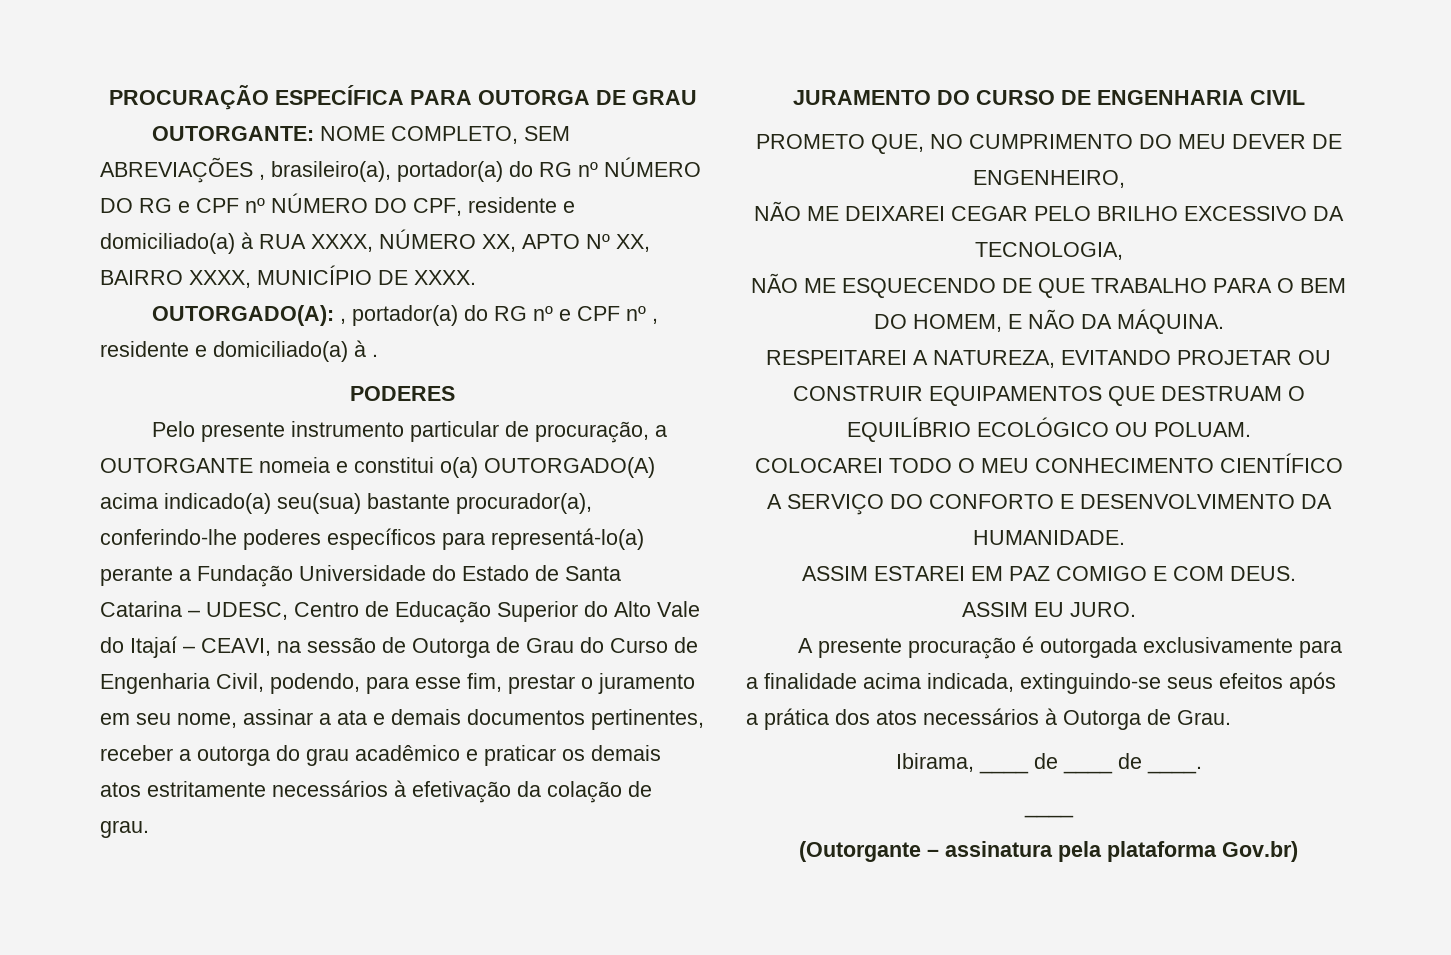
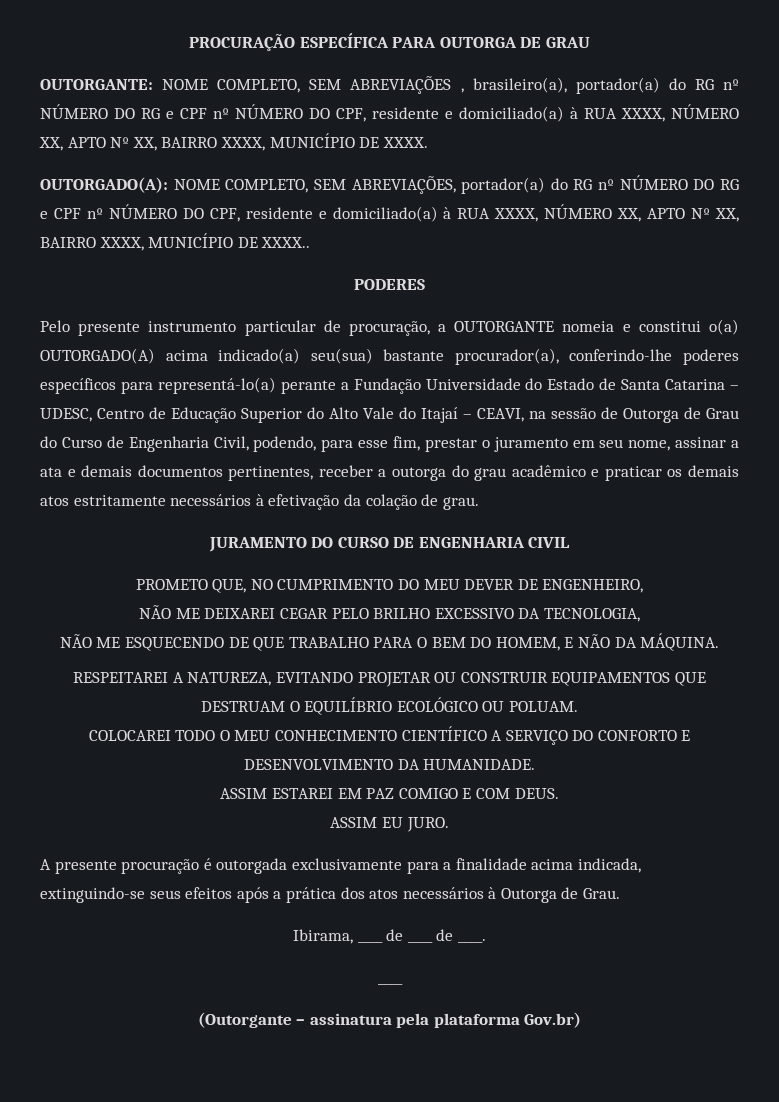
- OUTORGADO(A): , portador(a) do RG nº e CPF nº , residente e domiciliado(a) à .
+ OUTORGADO(A): NOME COMPLETO, SEM ABREVIAÇÕES, portador(a) do RG nº NÚMERO DO RG e CPF nº NÚMERO DO CPF, residente e domiciliado(a) à RUA XXXX, NÚMERO XX, APTO Nº XX, BAIRRO XXXX, MUNICÍPIO DE XXXX..

